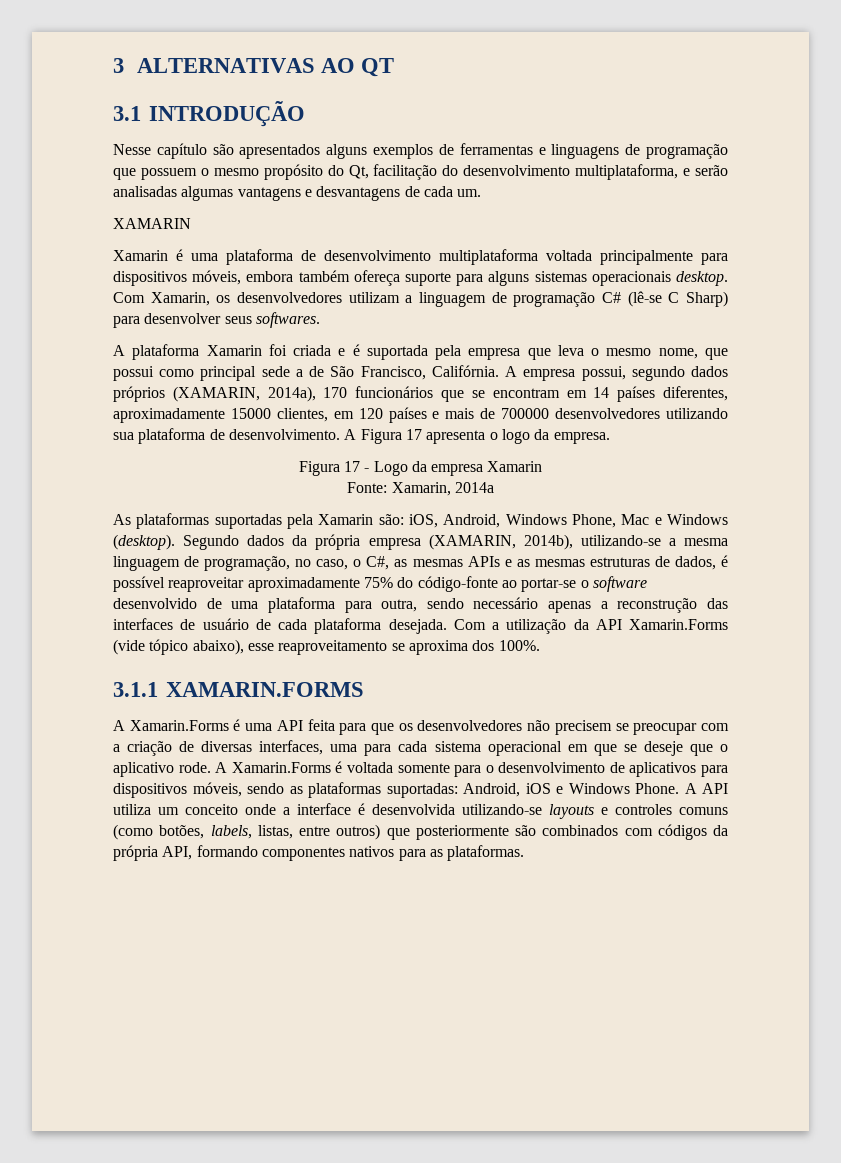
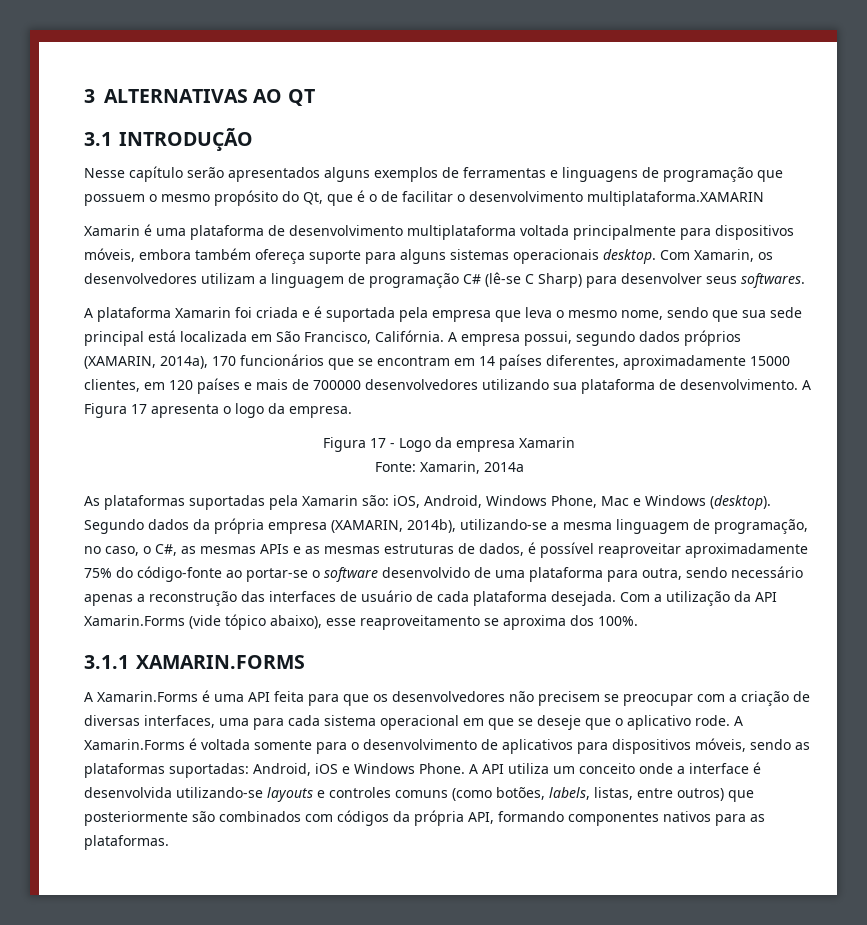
- Nesse capítulo são apresentados alguns exemplos de ferramentas e linguagens de programação que possuem o mesmo propósito do Qt, facilitação do desenvolvimento multiplataforma, e serão analisadas algumas vantagens e desvantagens de cada um.
- XAMARIN
+ Nesse capítulo serão apresentados alguns exemplos de ferramentas e linguagens de programação que possuem o mesmo propósito do Qt, que é o de facilitar o desenvolvimento multiplataforma.XAMARIN
- A plataforma Xamarin foi criada e é suportada pela empresa que leva o mesmo nome, que possui como principal sede a de São Francisco, Califórnia.
+ A plataforma Xamarin foi criada e é suportada pela empresa que leva o mesmo nome, sendo que sua sede principal está localizada em São Francisco, Califórnia.

